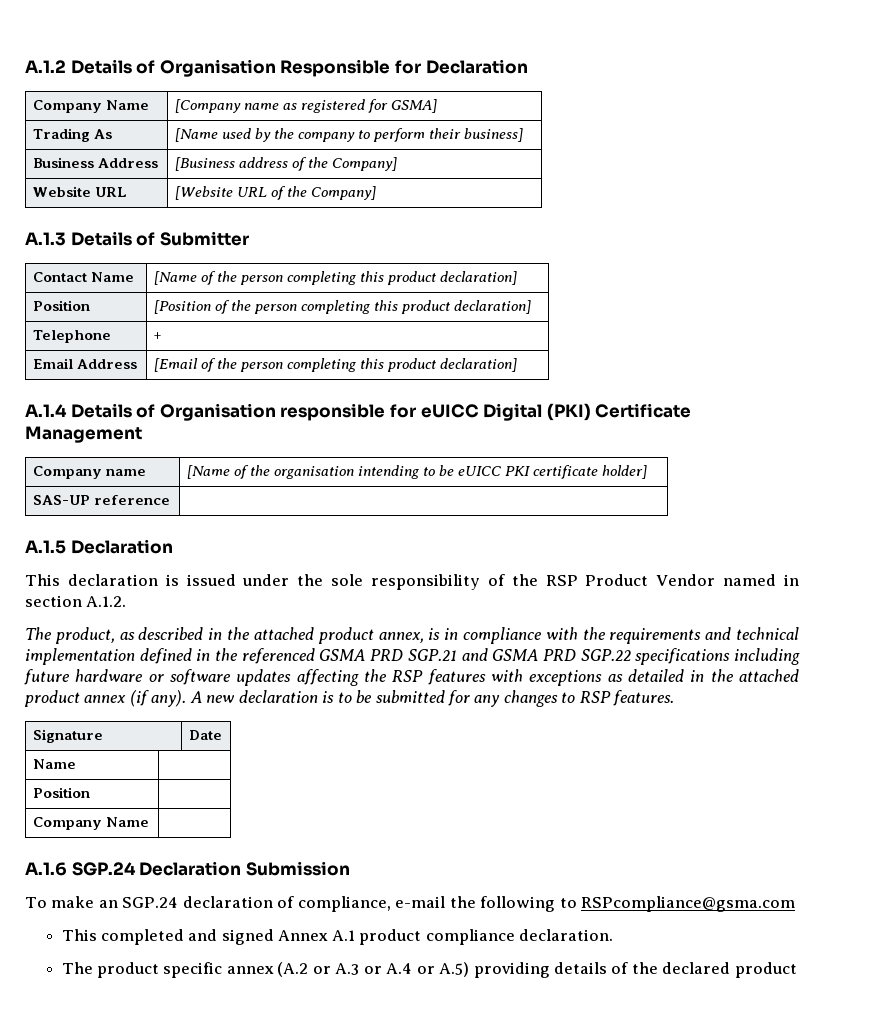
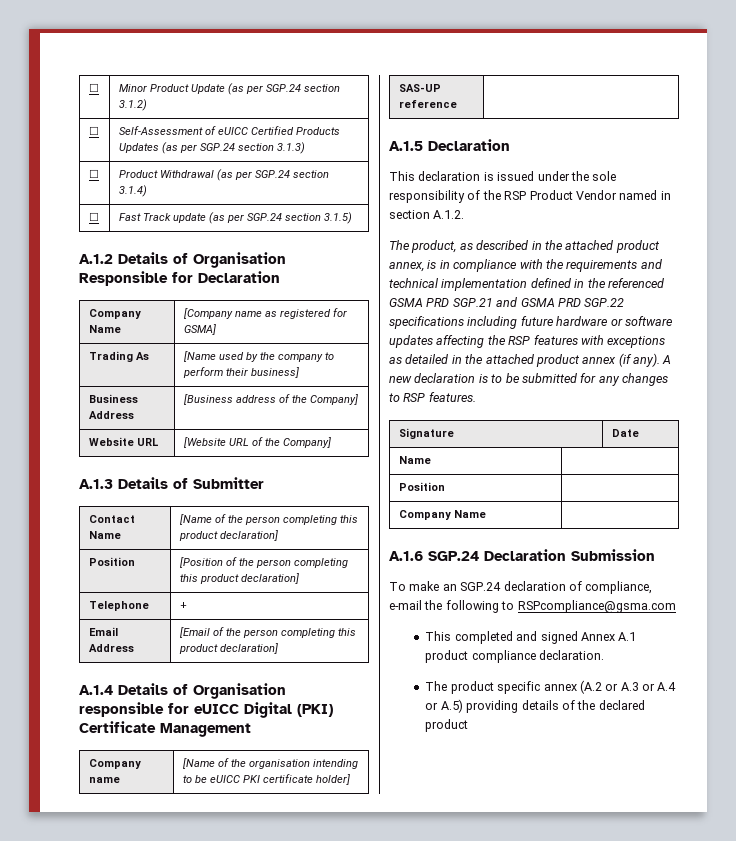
+ ☐ | Minor Product Update (as per SGP.24 section 3.1.2)
+ ☐ | Self-Assessment of eUICC Certified Products Updates (as per SGP.24 section 3.1.3)
+ ☐ | Product Withdrawal (as per SGP.24 section 3.1.4)
+ ☐ | Fast Track update (as per SGP.24 section 3.1.5)

